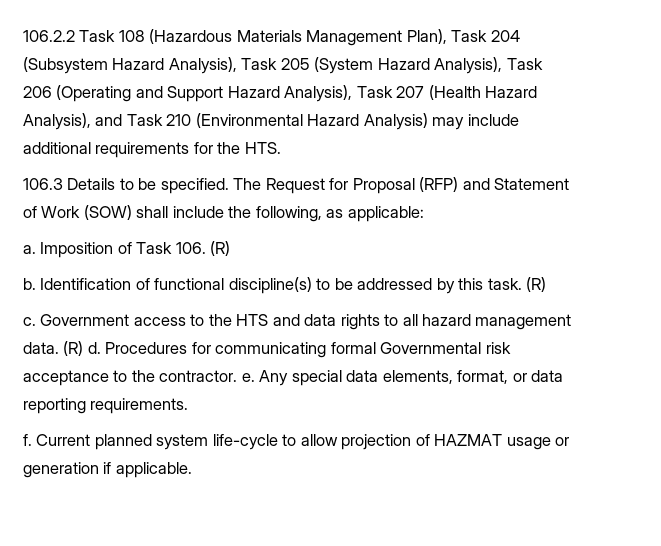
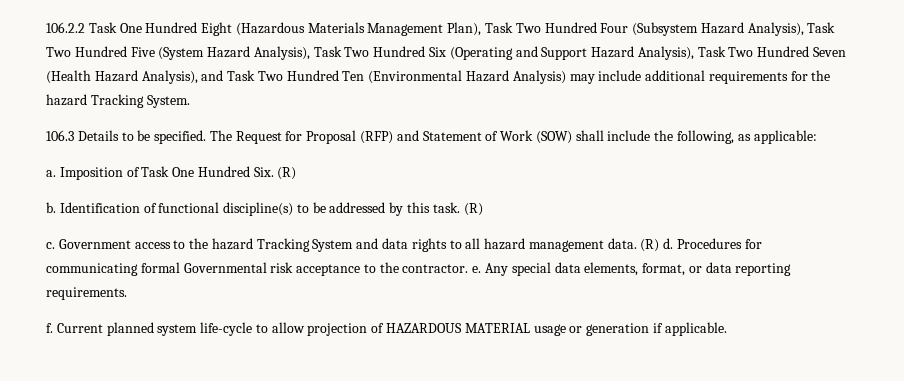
- 106.2.2 Task 108 (Hazardous Materials Management Plan), Task 204 (Subsystem Hazard Analysis), Task 205 (System Hazard Analysis), Task 206 (Operating and Support Hazard Analysis), Task 207 (Health Hazard Analysis), and Task 210 (Environmental Hazard Analysis) may include additional requirements for the HTS.
+ 106.2.2 Task One Hundred Eight (Hazardous Materials Management Plan), Task Two Hundred Four (Subsystem Hazard Analysis), Task Two Hundred Five (System Hazard Analysis), Task Two Hundred Six (Operating and Support Hazard Analysis), Task Two Hundred Seven (Health Hazard Analysis), and Task Two Hundred Ten (Environmental Hazard Analysis) may include additional requirements for the hazard Tracking System.
- Imposition of Task 106. (R)
+ Imposition of Task One Hundred Six. (R)
- Government access to the HTS and data rights to all hazard management data.
+ Government access to the hazard Tracking System and data rights to all hazard management data.
- Current planned system life-cycle to allow projection of HAZMAT usage or generation if applicable.
+ Current planned system life-cycle to allow projection of HAZARDOUS MATERIAL usage or generation if applicable.

